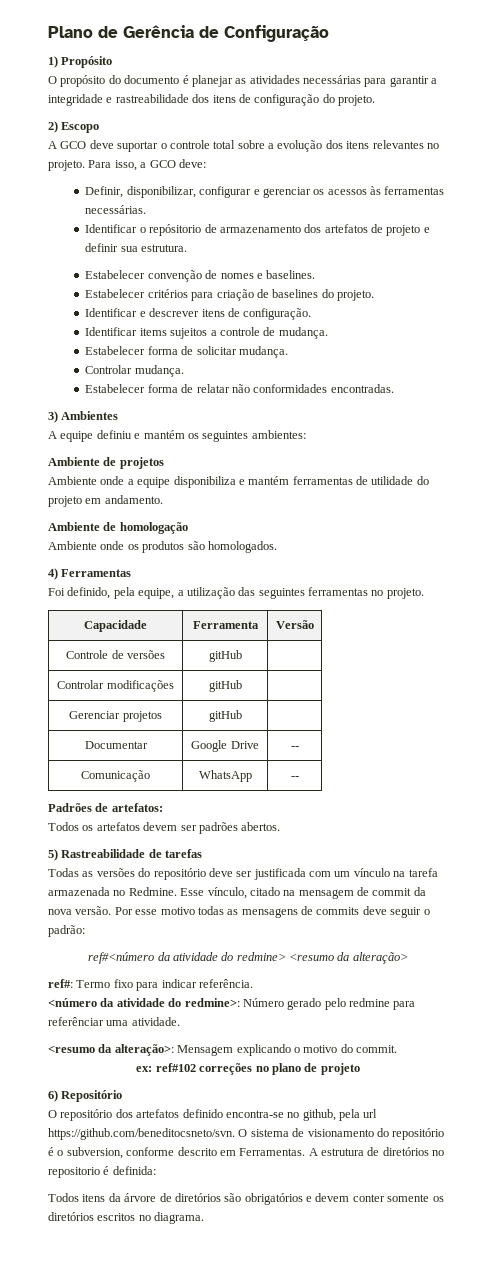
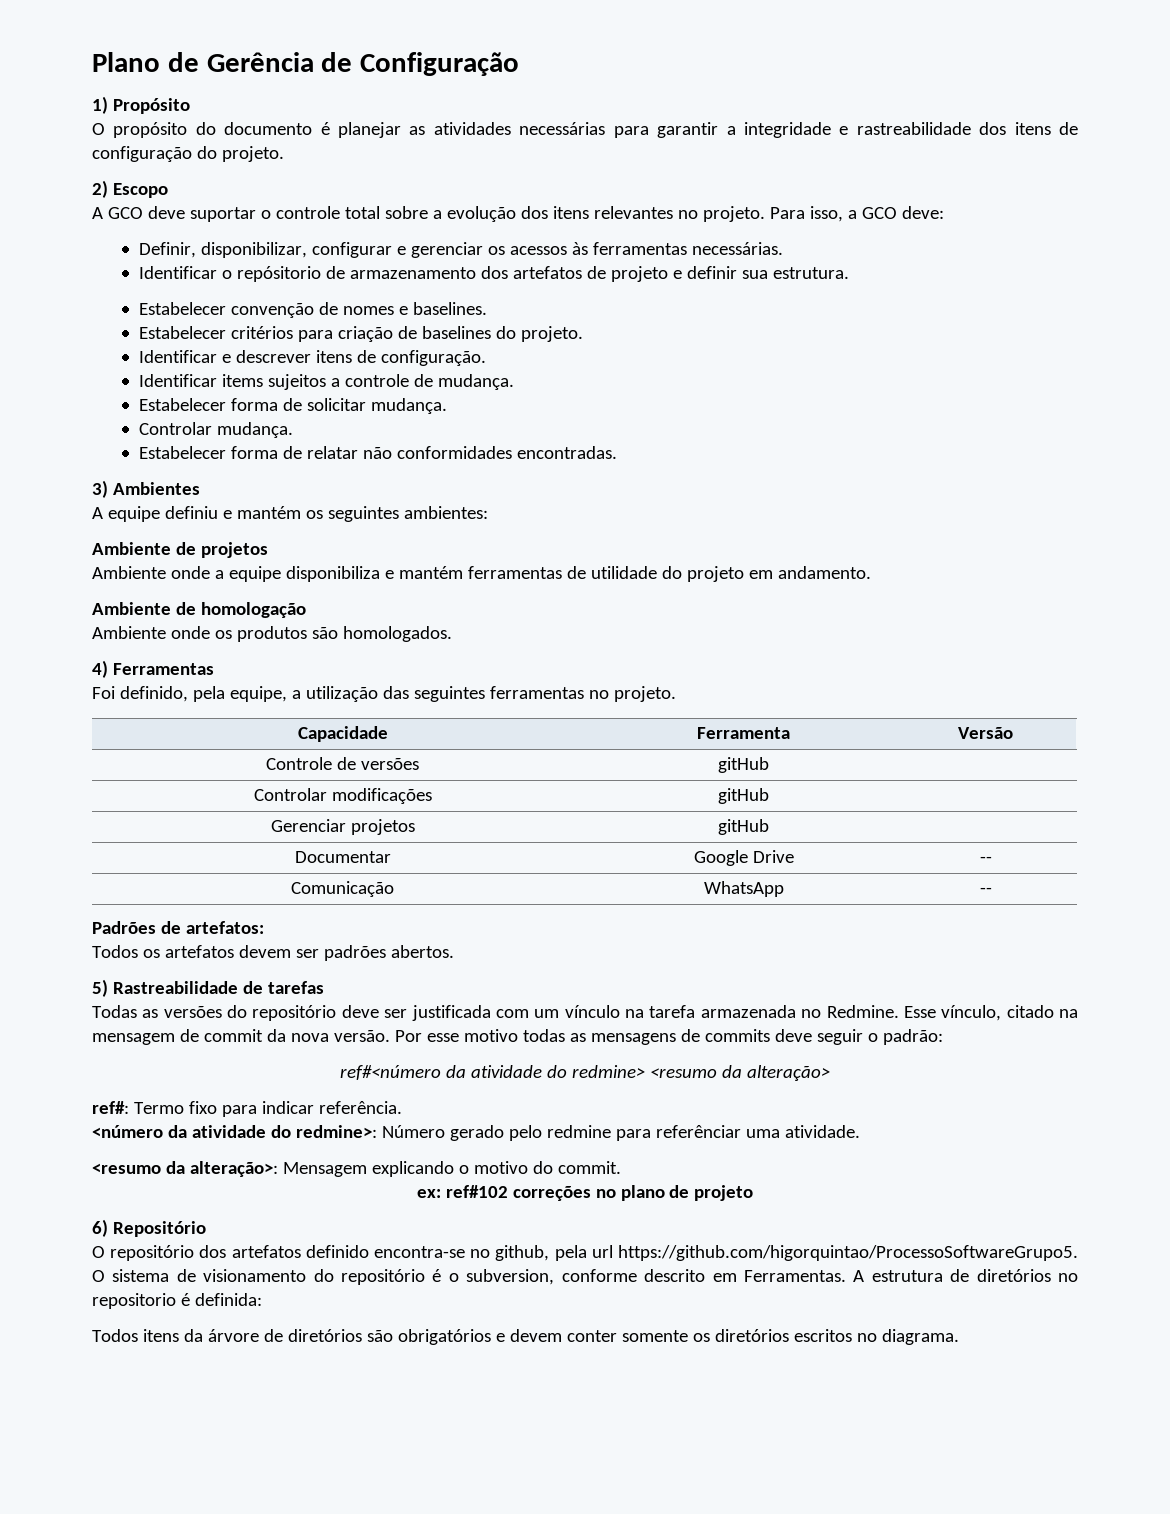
- O repositório dos artefatos definido encontra-se no github, pela url https://github.com/beneditocsneto/svn. O sistema de visionamento do repositório é o subversion, conforme descrito em Ferramentas.
+ O repositório dos artefatos definido encontra-se no github, pela url https://github.com/higorquintao/ProcessoSoftwareGrupo5. O sistema de visionamento do repositório é o subversion, conforme descrito em Ferramentas.

